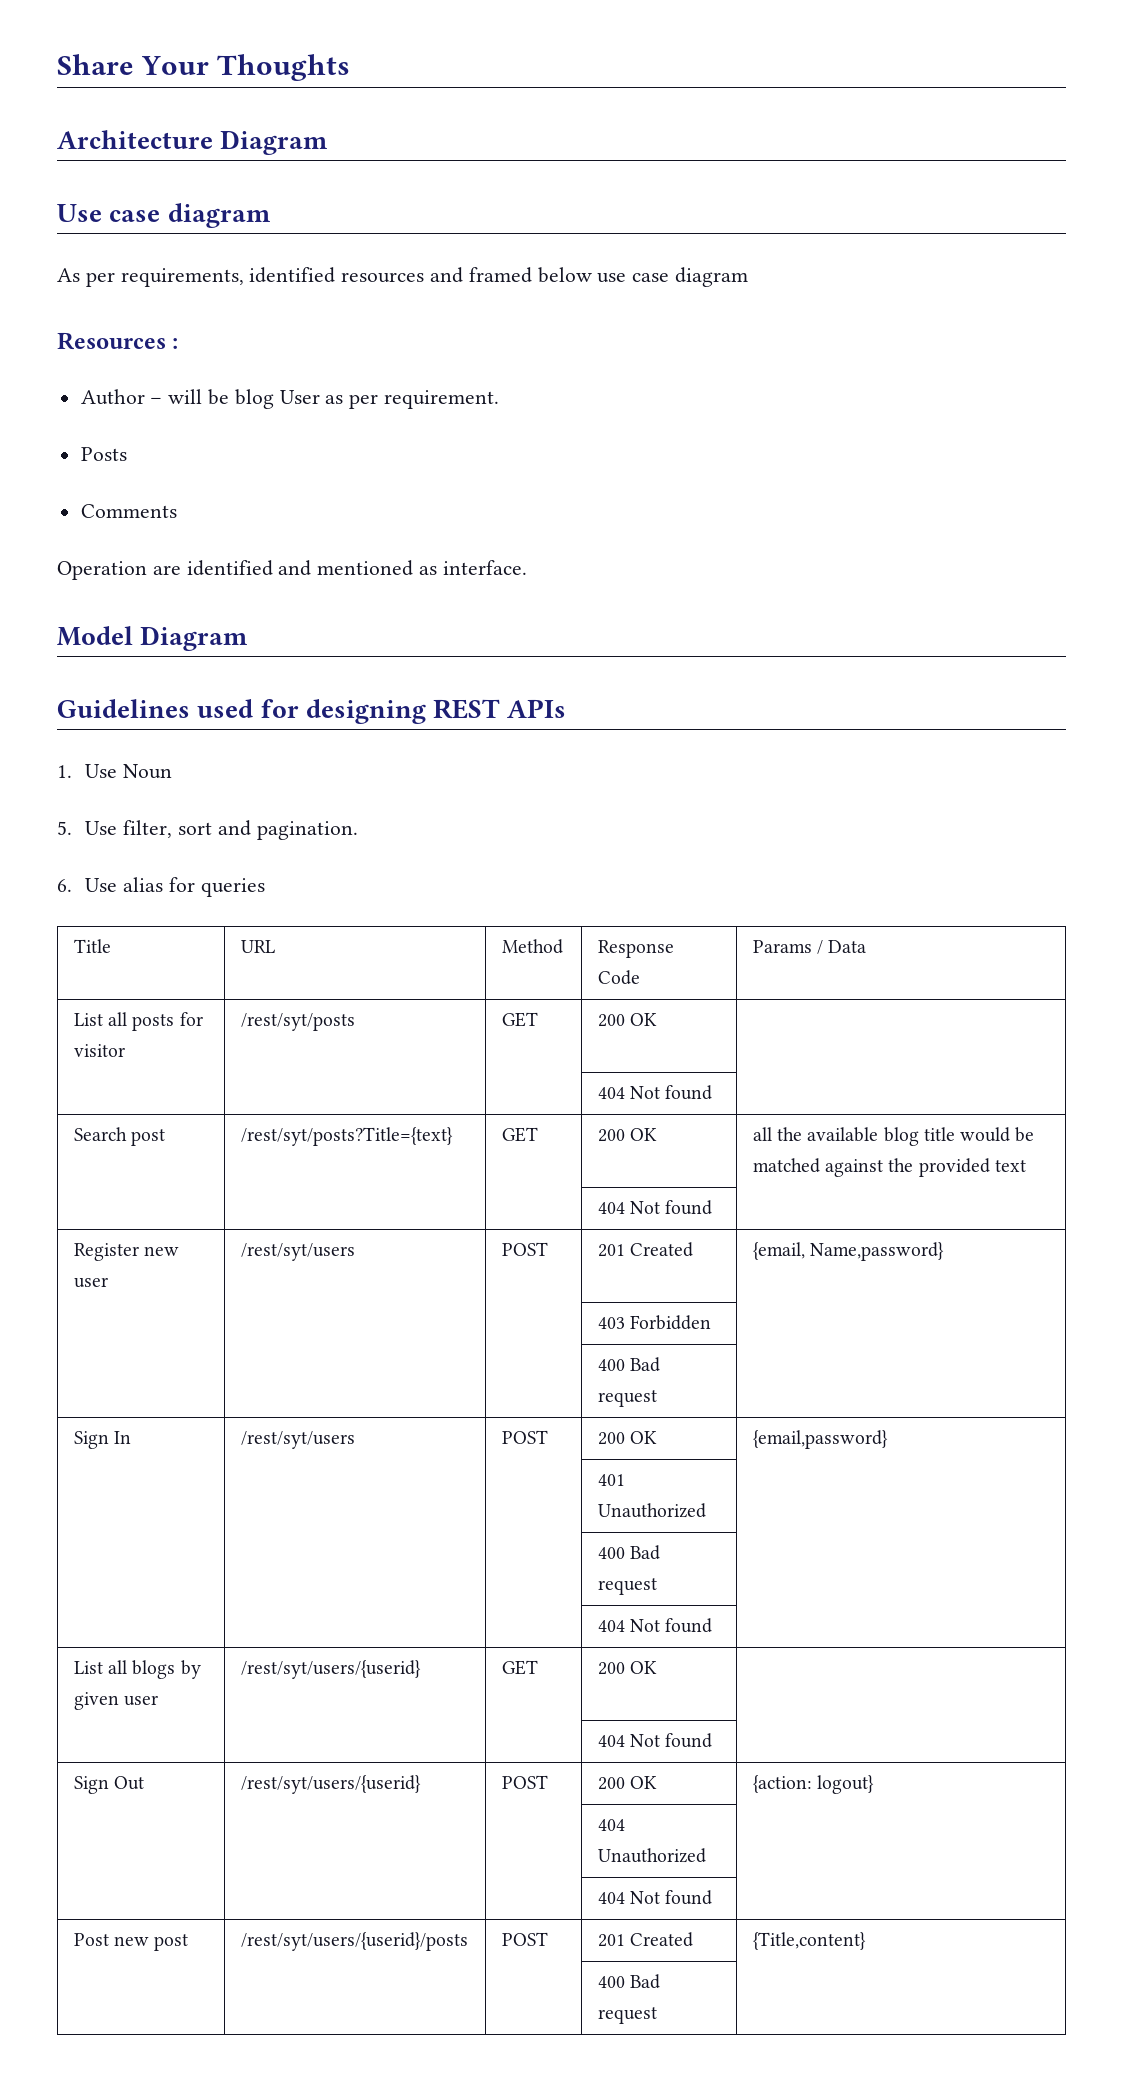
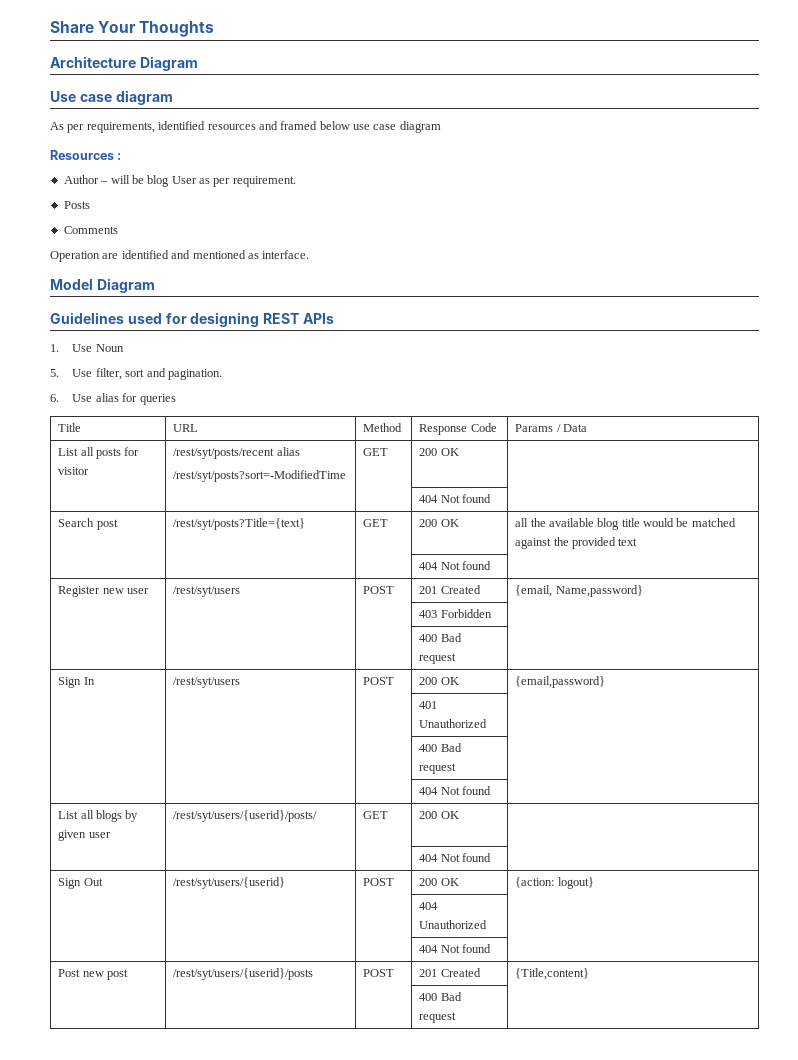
- List all posts for visitor | /rest/syt/posts | GET | 200 OK |
+ List all posts for visitor | /rest/syt/posts/recent alias
+ /rest/syt/posts?sort=-ModifiedTime | GET | 200 OK |
- List all blogs by given user | /rest/syt/users/{userid} | GET | 200 OK |
+ List all blogs by given user | /rest/syt/users/{userid}/posts/ | GET | 200 OK |

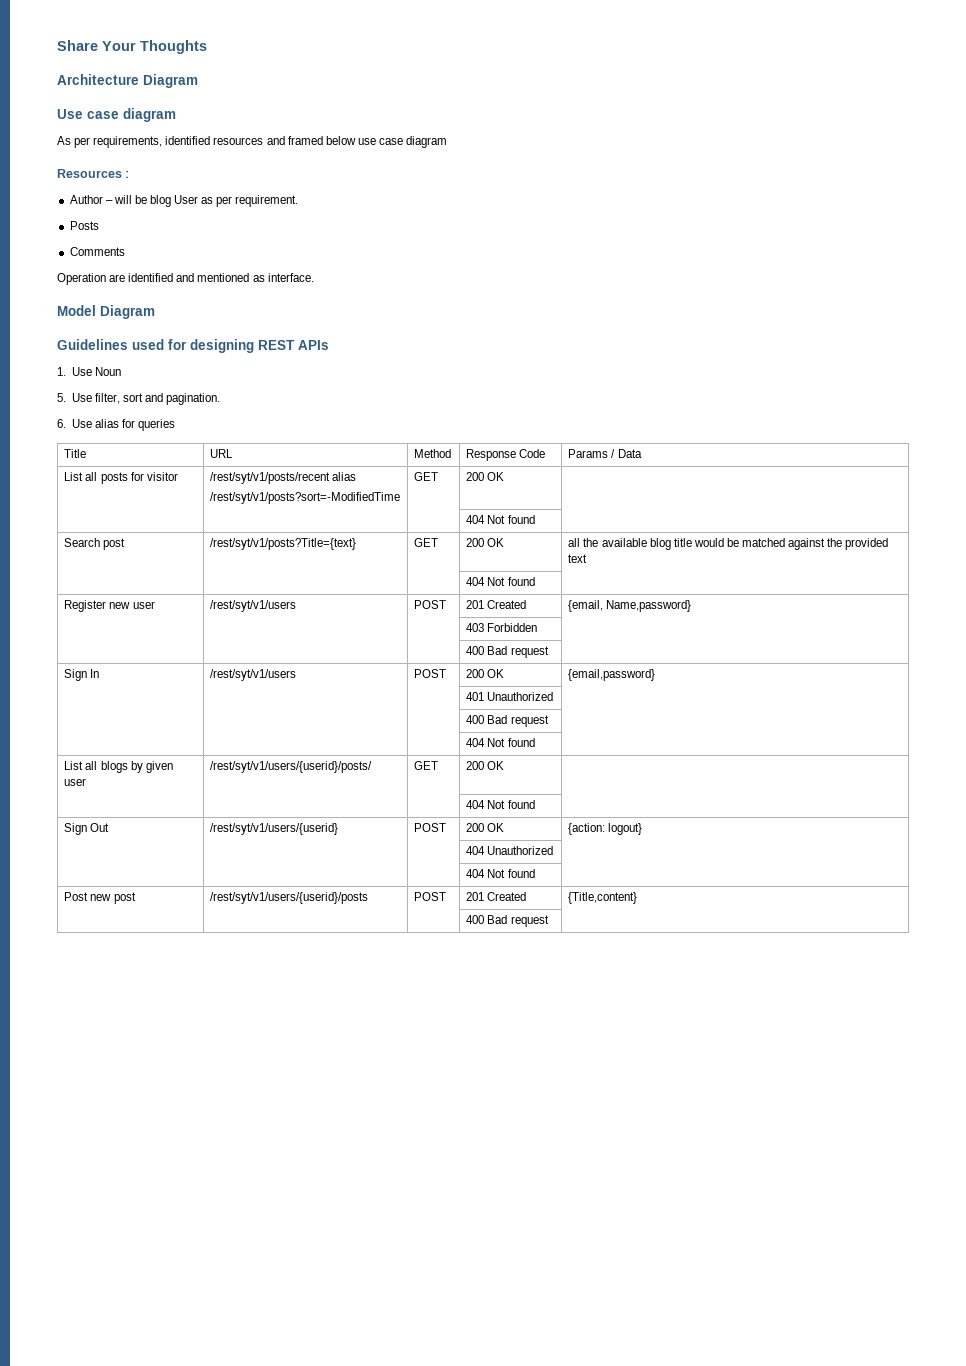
- List all posts for visitor | /rest/syt/posts/recent alias
- /rest/syt/posts?sort=-ModifiedTime | GET | 200 OK |
+ List all posts for visitor | /rest/syt/v1/posts/recent alias
+ /rest/syt/v1/posts?sort=-ModifiedTime | GET | 200 OK |
- Search post | /rest/syt/posts?Title={text} | GET | 200 OK | all the available blog title would be matched against the provided text
+ Search post | /rest/syt/v1/posts?Title={text} | GET | 200 OK | all the available blog title would be matched against the provided text
- Register new user | /rest/syt/users | POST | 201 Created | {email, Name,password}
+ Register new user | /rest/syt/v1/users | POST | 201 Created | {email, Name,password}
- Sign In | /rest/syt/users | POST | 200 OK | {email,password}
+ Sign In | /rest/syt/v1/users | POST | 200 OK | {email,password}
- List all blogs by given user | /rest/syt/users/{userid}/posts/ | GET | 200 OK |
+ List all blogs by given user | /rest/syt/v1/users/{userid}/posts/ | GET | 200 OK |
- Sign Out | /rest/syt/users/{userid} | POST | 200 OK | {action: logout}
+ Sign Out | /rest/syt/v1/users/{userid} | POST | 200 OK | {action: logout}
- Post new post | /rest/syt/users/{userid}/posts | POST | 201 Created | {Title,content}
+ Post new post | /rest/syt/v1/users/{userid}/posts | POST | 201 Created | {Title,content}

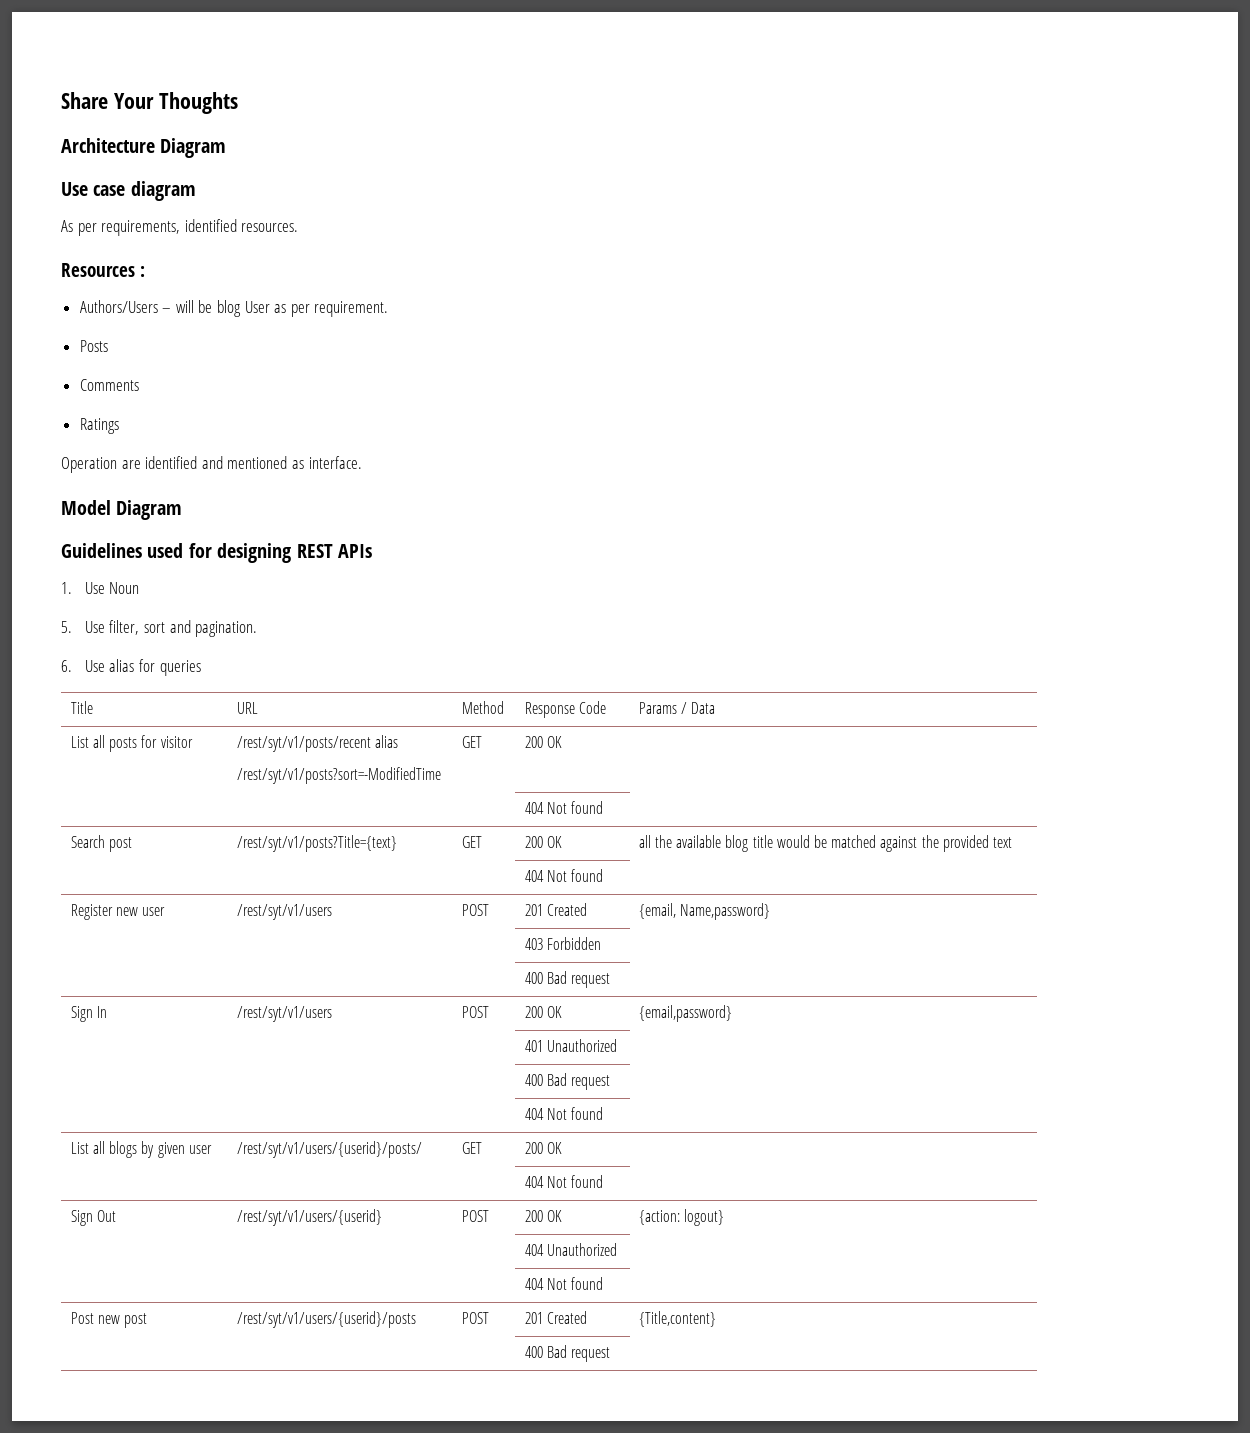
- As per requirements, identified resources and framed below use case diagram
+ As per requirements, identified resources.
- Author – will be blog User as per requirement.
+ Authors/Users – will be blog User as per requirement.
+ Ratings

